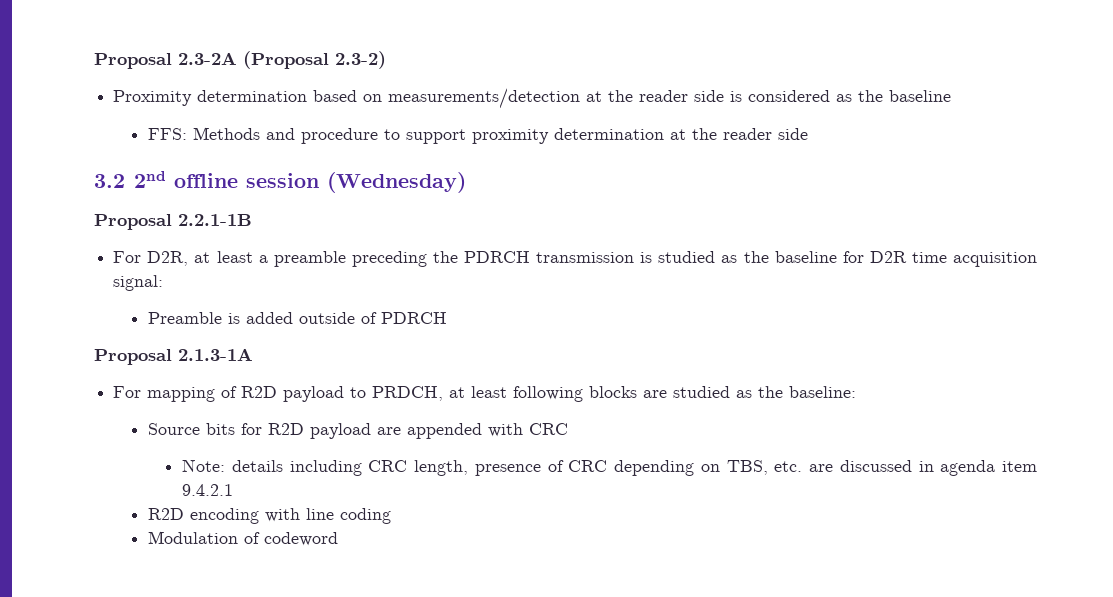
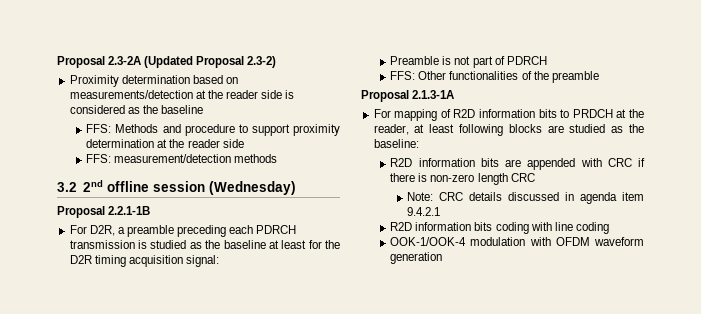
- Proposal 2.3-2A (Proposal 2.3-2)
+ Proposal 2.3-2A (Updated Proposal 2.3-2)
+ FFS: measurement/detection methods
- For D2R, at least a preamble preceding the PDRCH transmission is studied as the baseline for D2R time acquisition signal:
+ For D2R, a preamble preceding each PDRCH transmission is studied as the baseline at least for the D2R timing acquisition signal:
- Preamble is added outside of PDRCH
+ Preamble is not part of PDRCH
+ FFS: Other functionalities of the preamble
- For mapping of R2D payload to PRDCH, at least following blocks are studied as the baseline:
+ For mapping of R2D information bits to PRDCH at the reader, at least following blocks are studied as the baseline:
- Source bits for R2D payload are appended with CRC
- Note: details including CRC length, presence of CRC depending on TBS, etc. are discussed in agenda item 9.4.2.1
+ R2D information bits are appended with CRC if there is non-zero length CRC
+ Note: CRC details discussed in agenda item 9.4.2.1
- R2D encoding with line coding
+ R2D information bits coding with line coding
- Modulation of codeword
+ OOK-1/OOK-4 modulation with OFDM waveform generation

